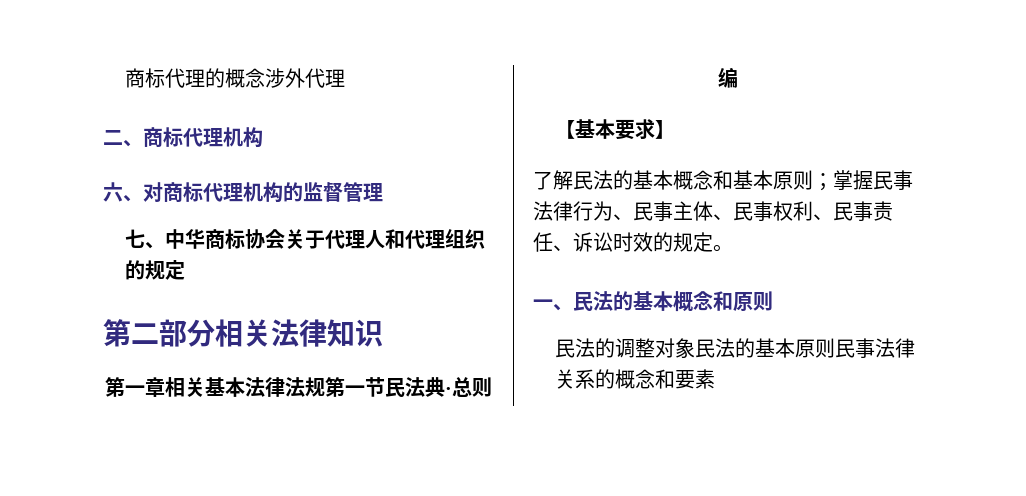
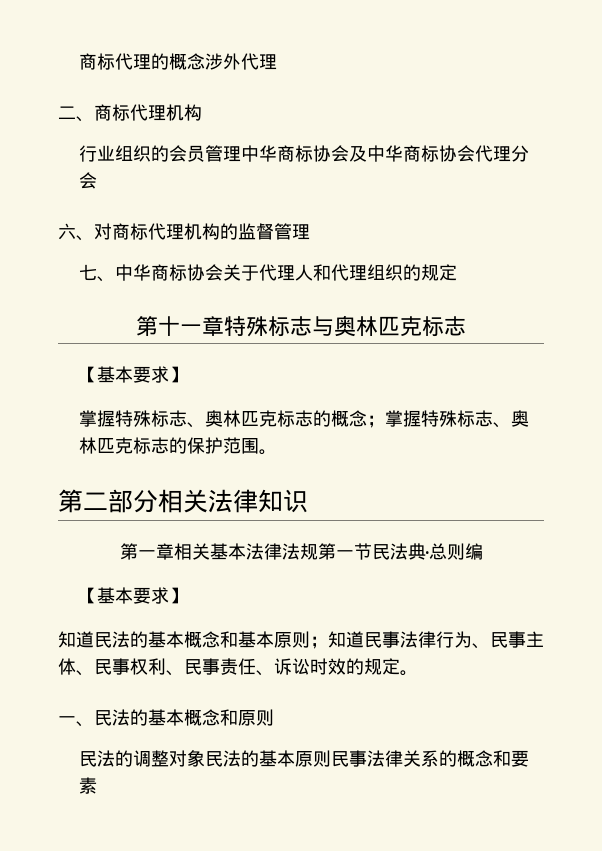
+ 行业组织的会员管理中华商标协会及中华商标协会代理分会
+ 第十一章特殊标志与奥林匹克标志
+ 【基本要求】
+ 掌握特殊标志、奥林匹克标志的概念；掌握特殊标志、奥林匹克标志的保护范围。
- 了解民法的基本概念和基本原则；掌握民事法律行为、民事主体、民事权利、民事责任、诉讼时效的规定。
+ 知道民法的基本概念和基本原则；知道民事法律行为、民事主体、民事权利、民事责任、诉讼时效的规定。

